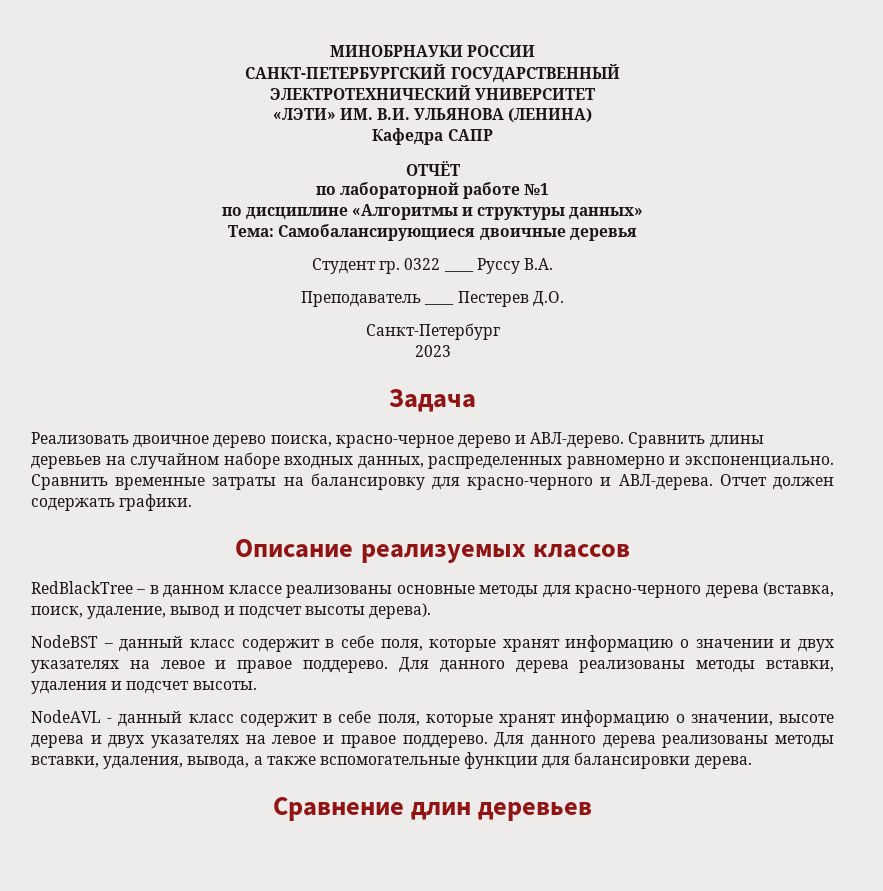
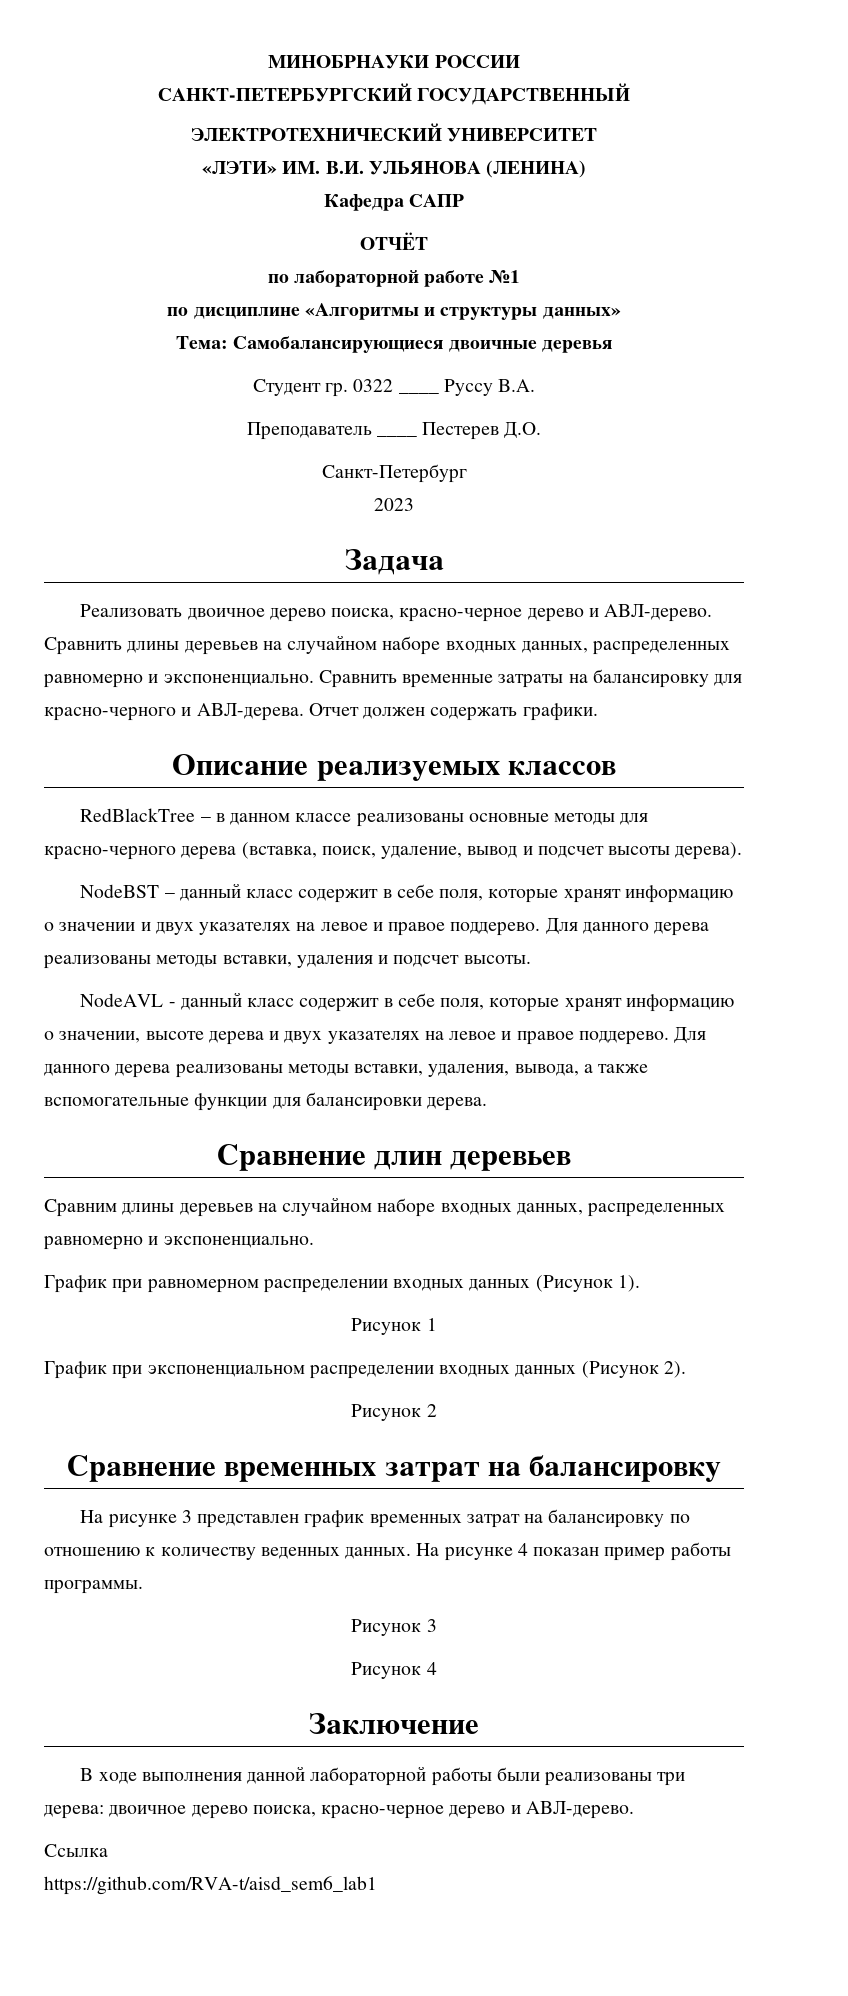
+ Сравним длины деревьев на случайном наборе входных данных, распределенных равномерно и экспоненциально.
+ График при равномерном распределении входных данных (Рисунок 1).
+ Рисунок 1
+ График при экспоненциальном распределении входных данных (Рисунок 2).
+ Рисунок 2
+ Сравнение временных затрат на балансировку
+ На рисунке 3 представлен график временных затрат на балансировку по отношению к количеству веденных данных. На рисунке 4 показан пример работы программы.
+ Рисунок 3
+ Рисунок 4
+ Заключение
+ В ходе выполнения данной лабораторной работы были реализованы три дерева: двоичное дерево поиска, красно-черное дерево и АВЛ-дерево.
+ Ссылка
+ https://github.com/RVA-t/aisd_sem6_lab1

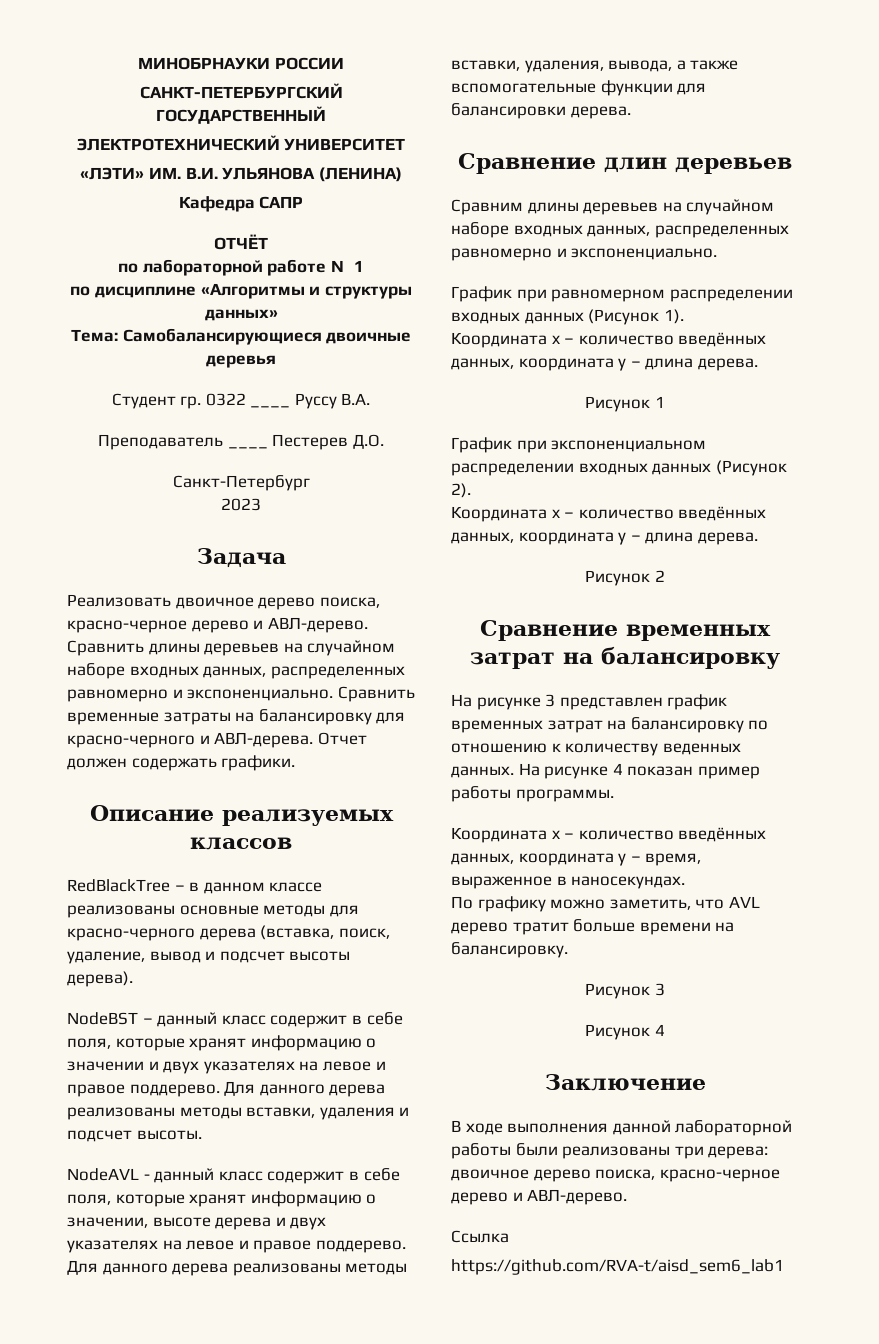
  График при равномерном распределении входных данных (Рисунок 1).
+ Координата x – количество введённых данных, координата y – длина дерева.
  График при экспоненциальном распределении входных данных (Рисунок 2).
+ Координата x – количество введённых данных, координата y – длина дерева.
+ Координата x – количество введённых данных, координата y – время, выраженное в наносекундах.
+ По графику можно заметить, что AVL дерево тратит больше времени на балансировку.

